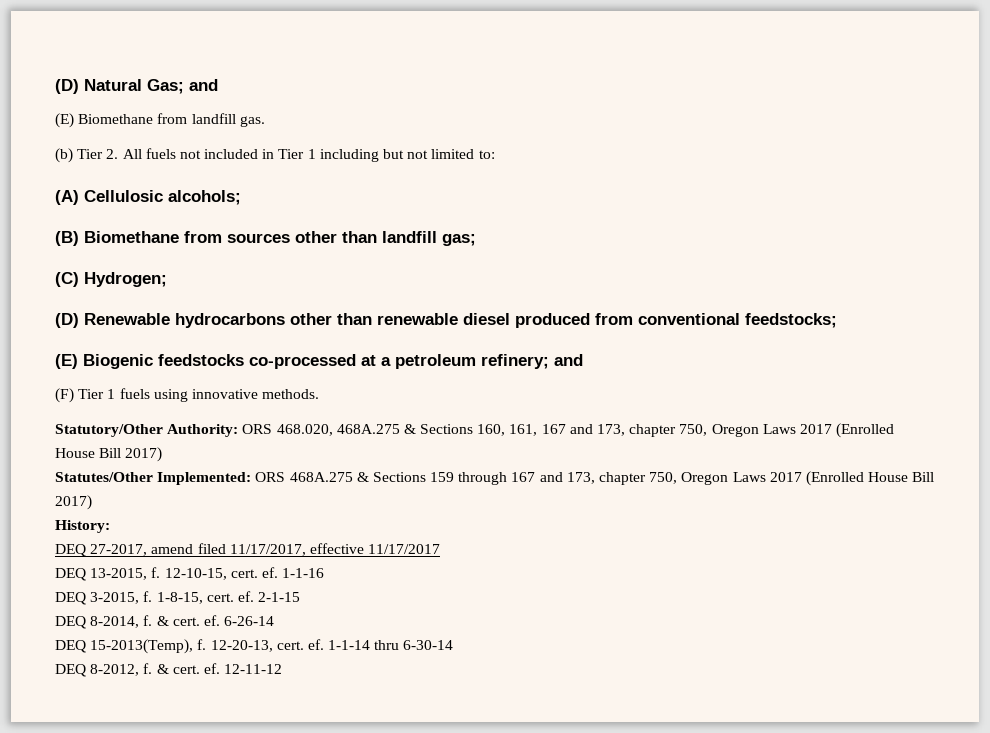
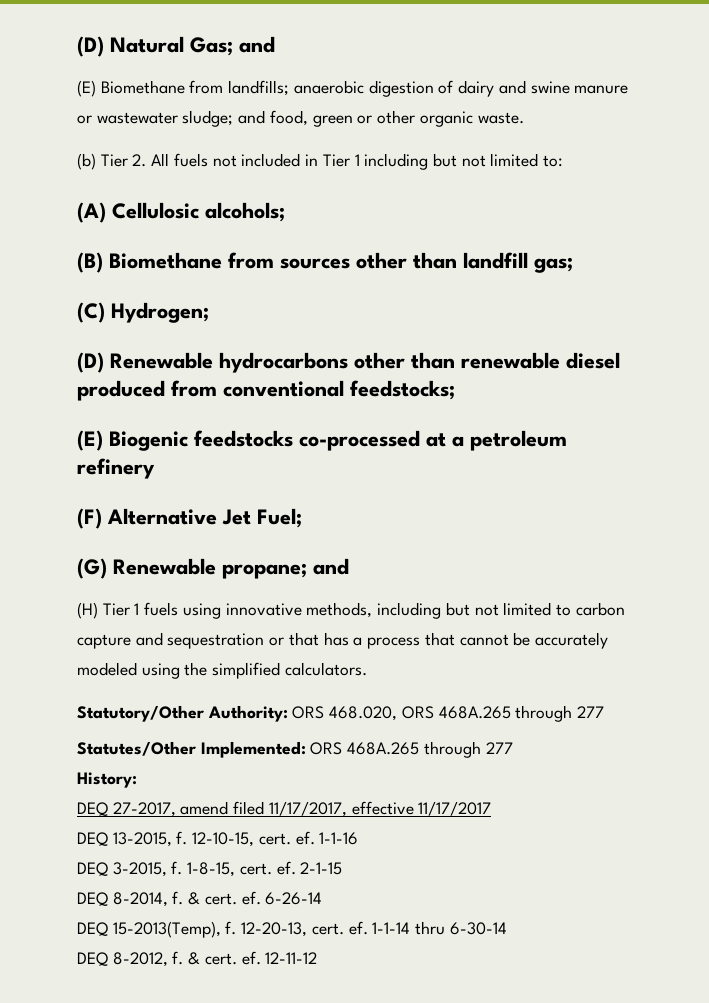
- (E) Biomethane from landfill gas.
+ (E) Biomethane from landfills; anaerobic digestion of dairy and swine manure or wastewater sludge; and food, green or other organic waste.
- (E) Biogenic feedstocks co-processed at a petroleum refinery; and
- (F) Tier 1 fuels using innovative methods.
- Statutory/Other Authority: ORS 468.020, 468A.275 & Sections 160, 161, 167 and 173, chapter 750, Oregon Laws 2017 (Enrolled House Bill 2017)
- Statutes/Other Implemented: ORS 468A.275 & Sections 159 through 167 and 173, chapter 750, Oregon Laws 2017 (Enrolled House Bill 2017)
+ (E) Biogenic feedstocks co-processed at a petroleum refinery
+ (F) Alternative Jet Fuel;
+ (G) Renewable propane; and
+ (H) Tier 1 fuels using innovative methods, including but not limited to carbon capture and sequestration or that has a process that cannot be accurately modeled using the simplified calculators.
+ Statutory/Other Authority: ORS 468.020, ORS 468A.265 through 277
+ Statutes/Other Implemented: ORS 468A.265 through 277

